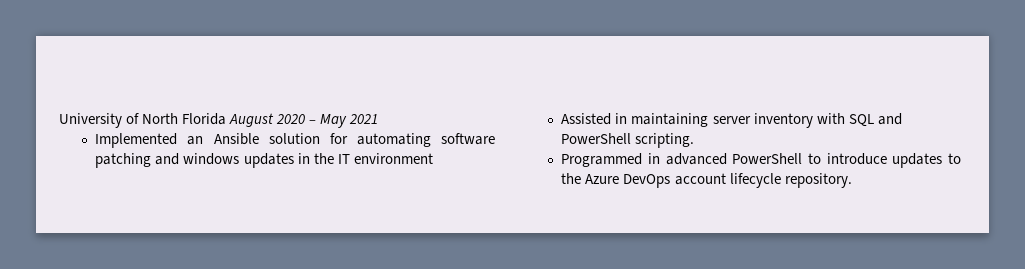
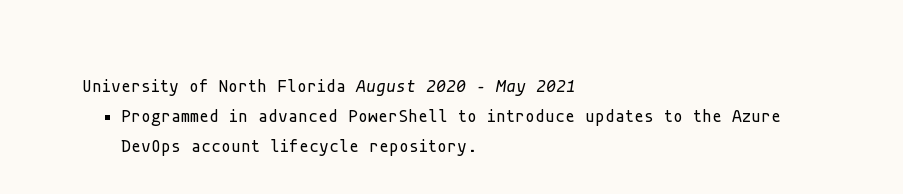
- Implemented an Ansible solution for automating software patching and windows updates in the IT environment
- Assisted in maintaining server inventory with SQL and PowerShell scripting.

